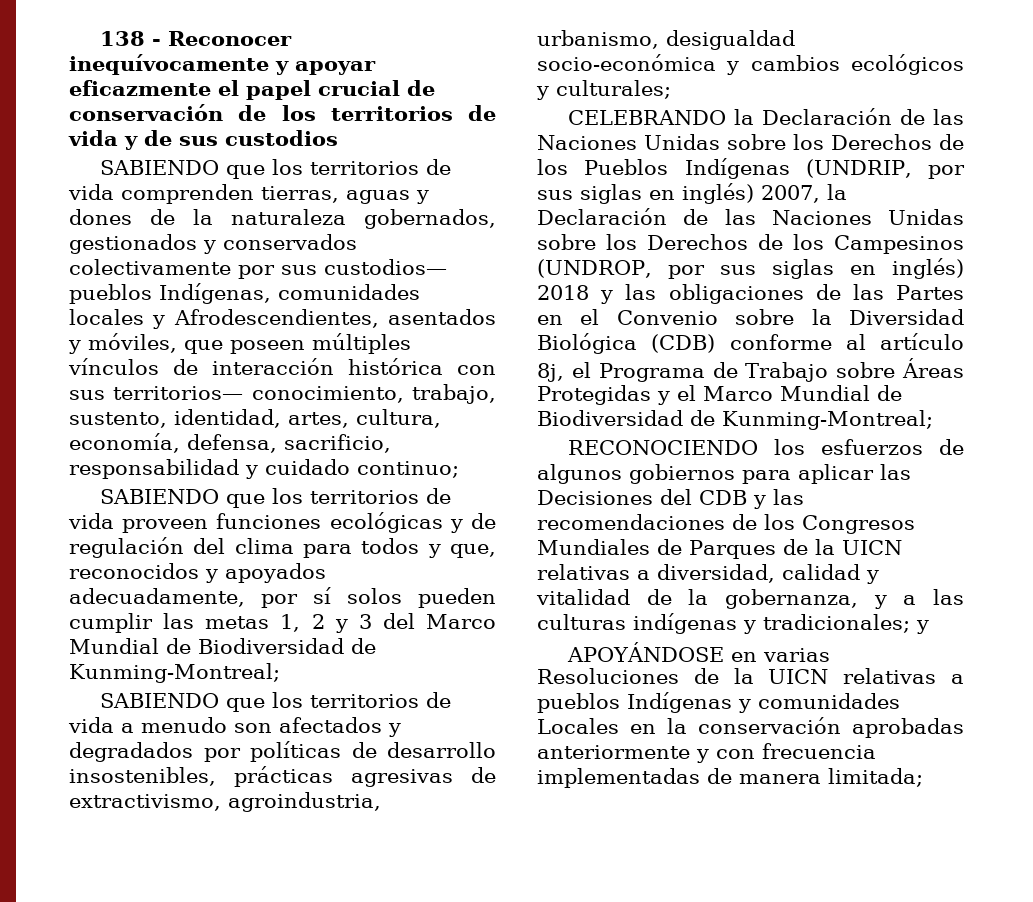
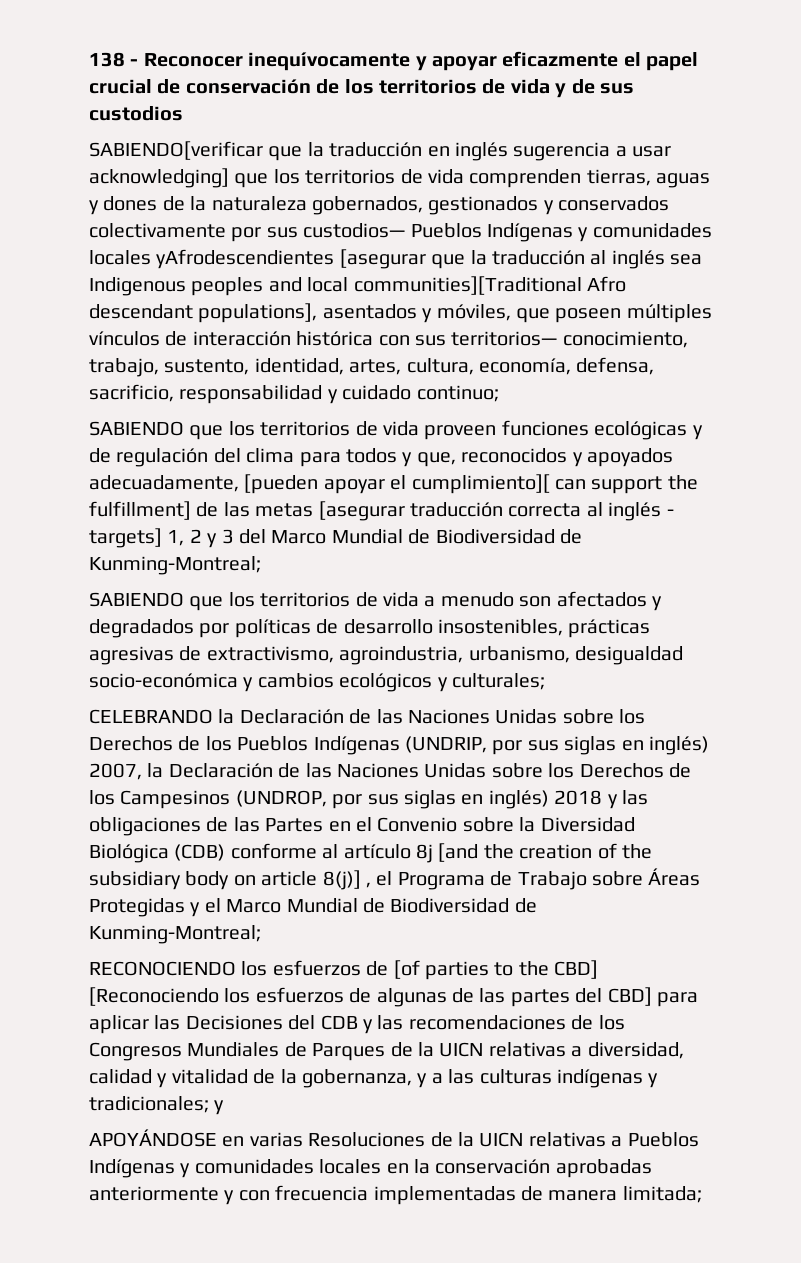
- SABIENDO que los territorios de vida comprenden tierras, aguas y dones de la naturaleza gobernados, gestionados y conservados colectivamente por sus custodios— pueblos Indígenas, comunidades locales y Afrodescendientes, asentados y móviles, que poseen múltiples vínculos de interacción histórica con sus territorios— conocimiento, trabajo, sustento, identidad, artes, cultura, economía, defensa, sacrificio, responsabilidad y cuidado continuo;
+ SABIENDO[verificar que la traducción en inglés sugerencia a usar acknowledging] que los territorios de vida comprenden tierras, aguas y dones de la naturaleza gobernados, gestionados y conservados colectivamente por sus custodios— Pueblos Indígenas y comunidades locales yAfrodescendientes [asegurar que la traducción al inglés sea Indigenous peoples and local communities][Traditional Afro descendant populations], asentados y móviles, que poseen múltiples vínculos de interacción histórica con sus territorios— conocimiento, trabajo, sustento, identidad, artes, cultura, economía, defensa, sacrificio, responsabilidad y cuidado continuo;
- SABIENDO que los territorios de vida proveen funciones ecológicas y de regulación del clima para todos y que, reconocidos y apoyados adecuadamente, por sí solos pueden cumplir las metas 1, 2 y 3 del Marco Mundial de Biodiversidad de Kunming-Montreal;
+ SABIENDO que los territorios de vida proveen funciones ecológicas y de regulación del clima para todos y que, reconocidos y apoyados adecuadamente, [pueden apoyar el cumplimiento][ can support the fulfillment] de las metas [asegurar traducción correcta al inglés - targets] 1, 2 y 3 del Marco Mundial de Biodiversidad de Kunming-Montreal;
- CELEBRANDO la Declaración de las Naciones Unidas sobre los Derechos de los Pueblos Indígenas (UNDRIP, por sus siglas en inglés) 2007, la Declaración de las Naciones Unidas sobre los Derechos de los Campesinos (UNDROP, por sus siglas en inglés) 2018 y las obligaciones de las Partes en el Convenio sobre la Diversidad Biológica (CDB) conforme al artículo 8j, el Programa de Trabajo sobre Áreas Protegidas y el Marco Mundial de Biodiversidad de Kunming-Montreal;
+ CELEBRANDO la Declaración de las Naciones Unidas sobre los Derechos de los Pueblos Indígenas (UNDRIP, por sus siglas en inglés) 2007, la Declaración de las Naciones Unidas sobre los Derechos de los Campesinos (UNDROP, por sus siglas en inglés) 2018 y las obligaciones de las Partes en el Convenio sobre la Diversidad Biológica (CDB) conforme al artículo 8j [and the creation of the subsidiary body on article 8(j)] , el Programa de Trabajo sobre Áreas Protegidas y el Marco Mundial de Biodiversidad de Kunming-Montreal;
- RECONOCIENDO los esfuerzos de algunos gobiernos para aplicar las Decisiones del CDB y las recomendaciones de los Congresos Mundiales de Parques de la UICN relativas a diversidad, calidad y vitalidad de la gobernanza, y a las culturas indígenas y tradicionales; y
+ RECONOCIENDO los esfuerzos de [of parties to the CBD] [Reconociendo los esfuerzos de algunas de las partes del CBD] para aplicar las Decisiones del CDB y las recomendaciones de los Congresos Mundiales de Parques de la UICN relativas a diversidad, calidad y vitalidad de la gobernanza, y a las culturas indígenas y tradicionales; y
- APOYÁNDOSE en varias Resoluciones de la UICN relativas a pueblos Indígenas y comunidades Locales en la conservación aprobadas anteriormente y con frecuencia implementadas de manera limitada;
+ APOYÁNDOSE en varias Resoluciones de la UICN relativas a Pueblos Indígenas y comunidades locales en la conservación aprobadas anteriormente y con frecuencia implementadas de manera limitada;

